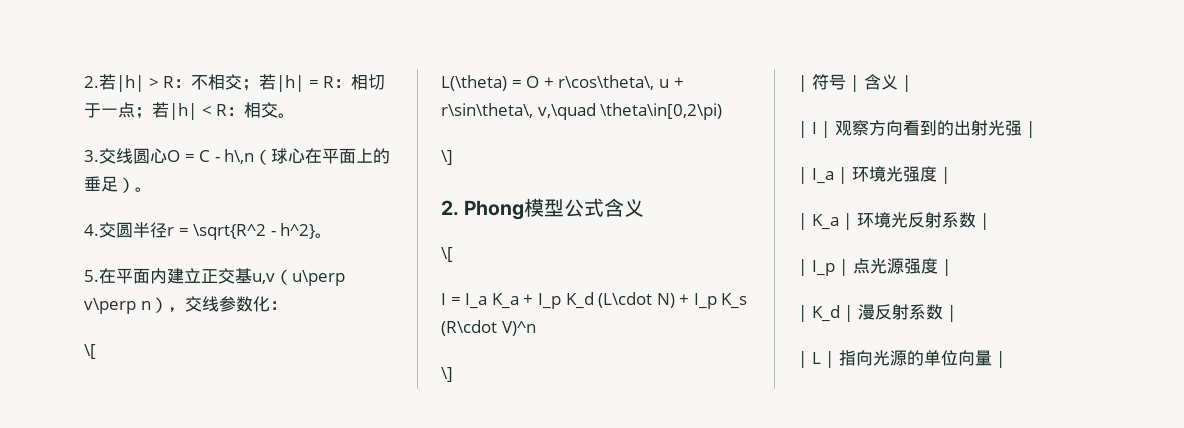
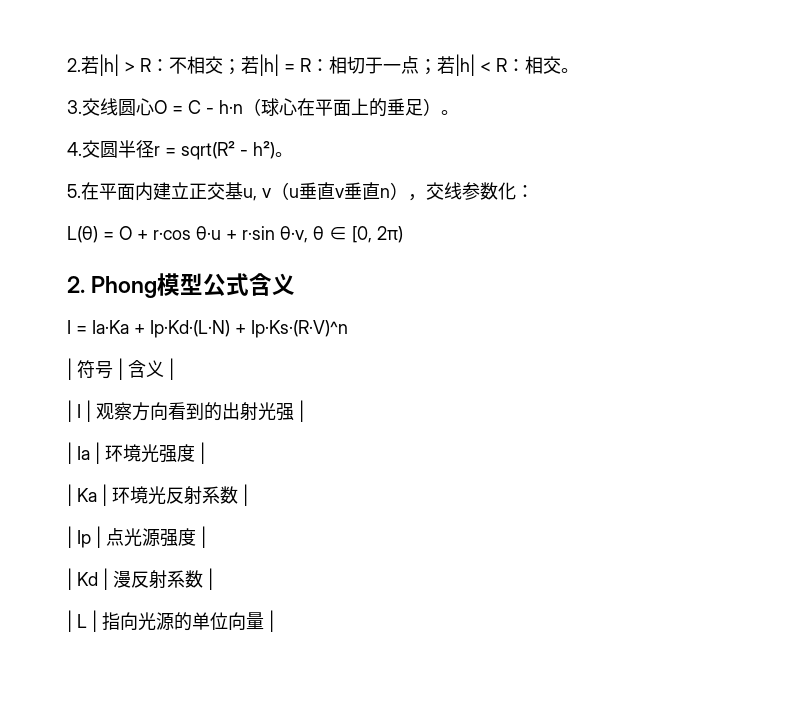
- 3.交线圆心O = C - h\,n（球心在平面上的垂足）。
+ 3.交线圆心O = C - h·n（球心在平面上的垂足）。
- 4.交圆半径r = \sqrt{R^2 - h^2}。
+ 4.交圆半径r = sqrt(R² - h²)。
- 5.在平面内建立正交基u,v（u\perp v\perp n），交线参数化：
- \[
- L(\theta) = O + r\cos\theta\, u + r\sin\theta\, v,\quad \theta\in[0,2\pi)
- \]
+ 5.在平面内建立正交基u, v（u垂直v垂直n），交线参数化：
+ L(θ) = O + r·cos θ·u + r·sin θ·v, θ ∈ [0, 2π)
  2. Phong模型公式含义
- \[
- I = I_a K_a + I_p K_d (L\cdot N) + I_p K_s (R\cdot V)^n
- \]
+ I = Ia·Ka + Ip·Kd·(L·N) + Ip·Ks·(R·V)^n
- | I_a | 环境光强度 |
+ | Ia | 环境光强度 |
- | K_a | 环境光反射系数 |
+ | Ka | 环境光反射系数 |
- | I_p | 点光源强度 |
+ | Ip | 点光源强度 |
- | K_d | 漫反射系数 |
+ | Kd | 漫反射系数 |

